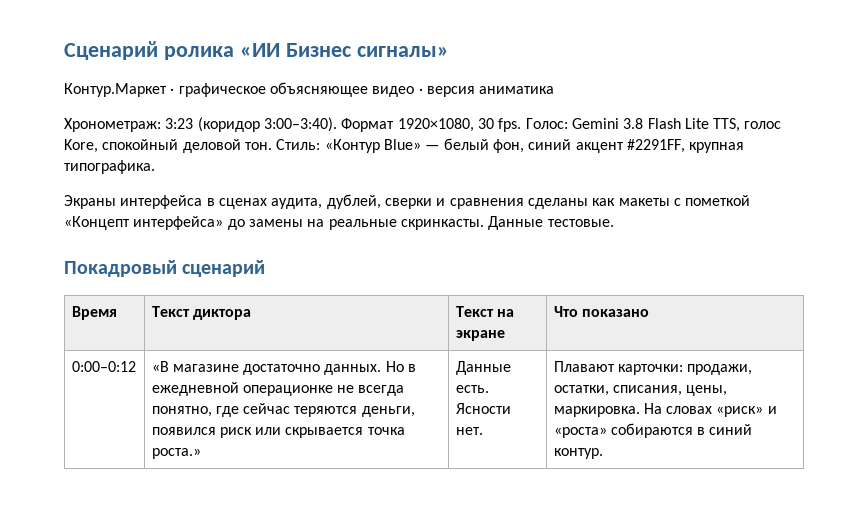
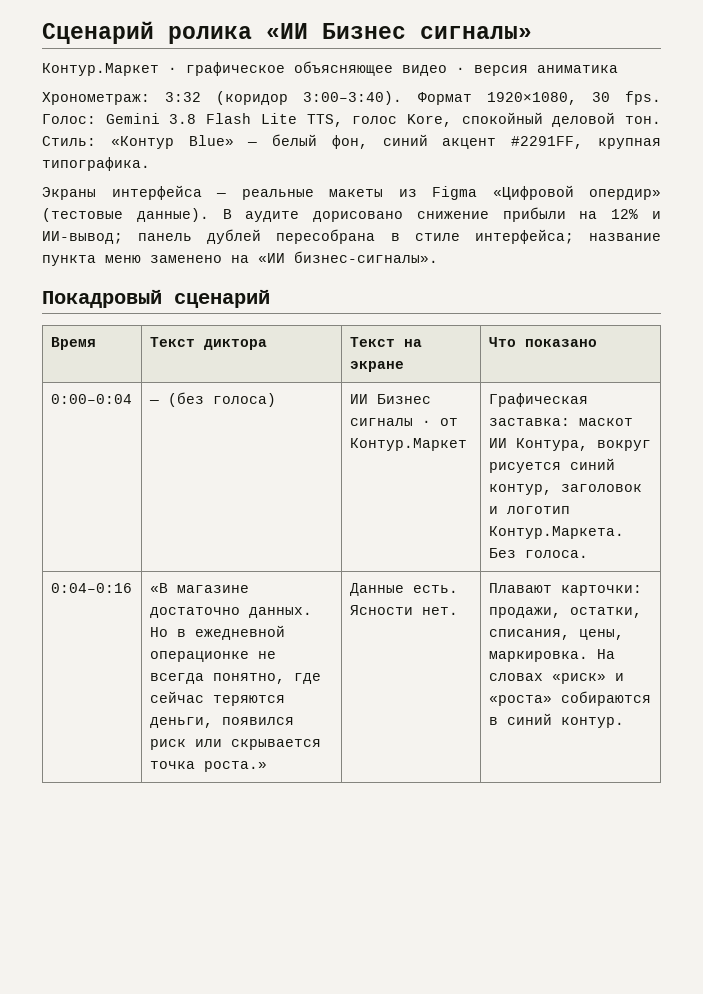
- Хронометраж: 3:23 (коридор 3:00–3:40).
+ Хронометраж: 3:32 (коридор 3:00–3:40).
- Экраны интерфейса в сценах аудита, дублей, сверки и сравнения сделаны как макеты с пометкой «Концепт интерфейса» до замены на реальные скринкасты. Данные тестовые.
+ Экраны интерфейса — реальные макеты из Figma «Цифровой опердир» (тестовые данные). В аудите дорисовано снижение прибыли на 12% и ИИ-вывод; панель дублей пересобрана в стиле интерфейса; название пункта меню заменено на «ИИ бизнес-сигналы».
- 0:00–0:12
+ 0:00–0:04 | — (без голоса) | ИИ Бизнес сигналы · от Контур.Маркет | Графическая заставка: маскот ИИ Контура, вокруг рисуется синий контур, заголовок и логотип Контур.Маркета. Без голоса.
+ 0:04–0:16

